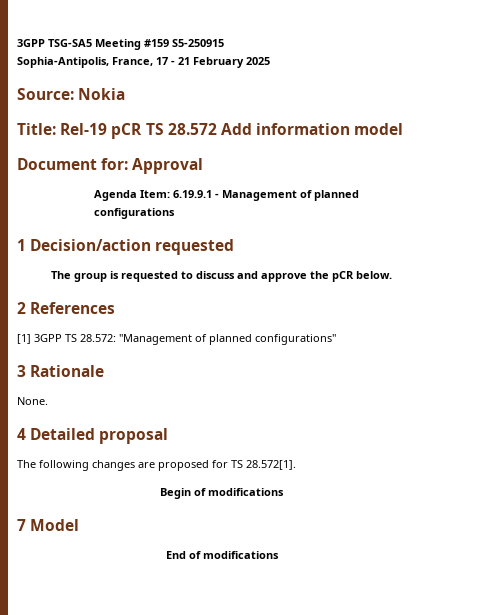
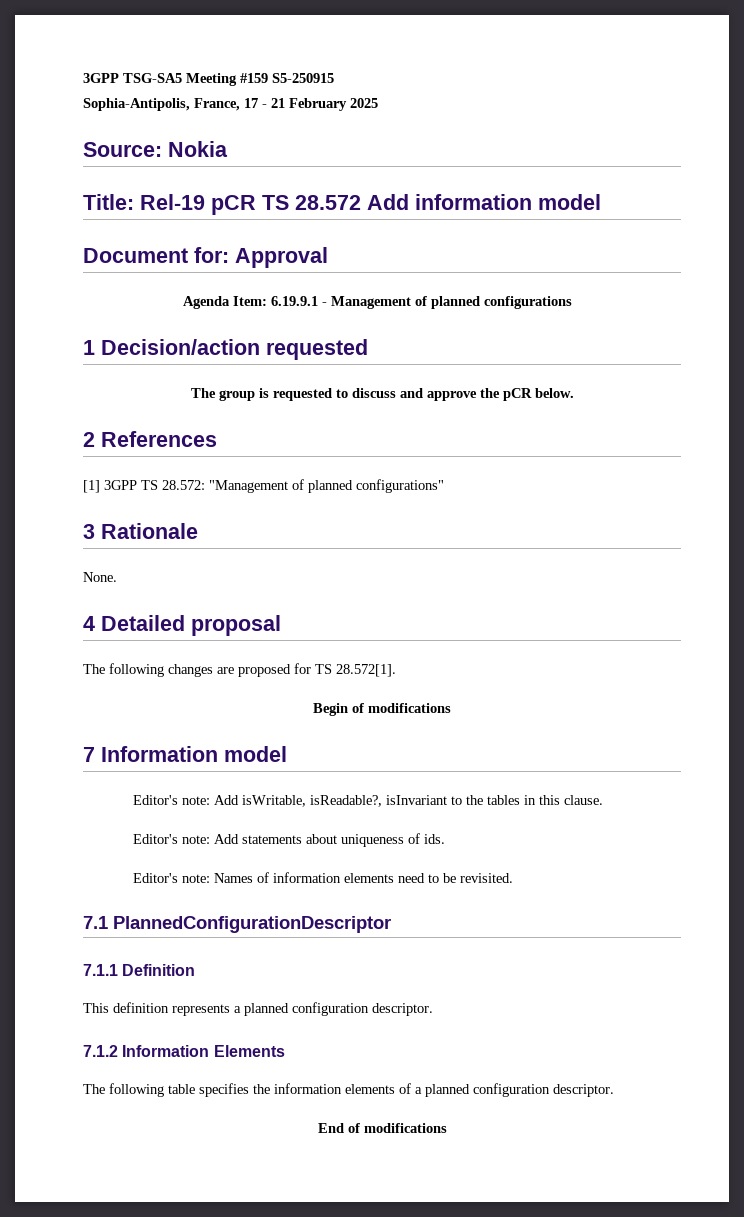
- 7 Model
+ 7 Information model
+ Editor's note: Add isWritable, isReadable?, isInvariant to the tables in this clause.
+ Editor's note: Add statements about uniqueness of ids.
+ Editor's note: Names of information elements need to be revisited.
+ 7.1 PlannedConfigurationDescriptor
+ 7.1.1 Definition
+ This definition represents a planned configuration descriptor.
+ 7.1.2 Information Elements
+ The following table specifies the information elements of a planned configuration descriptor.

